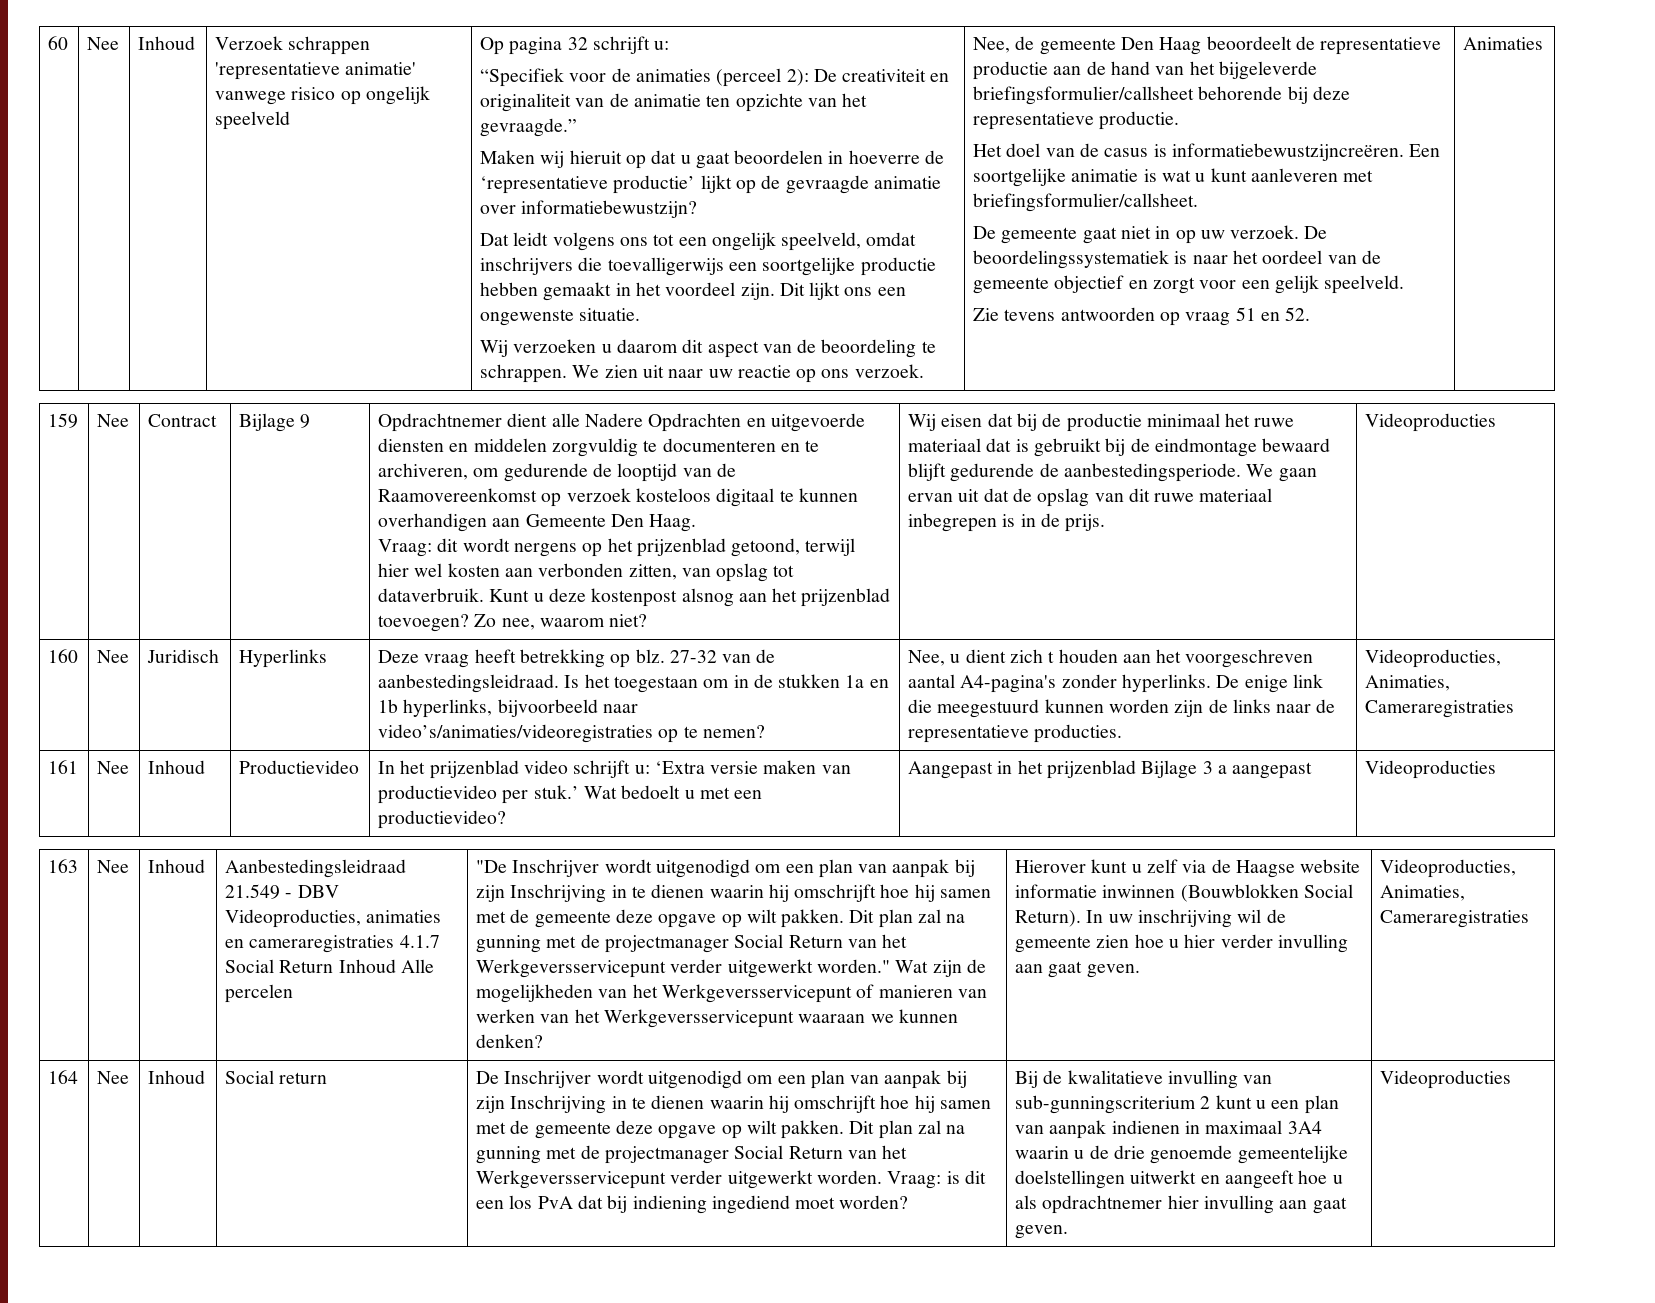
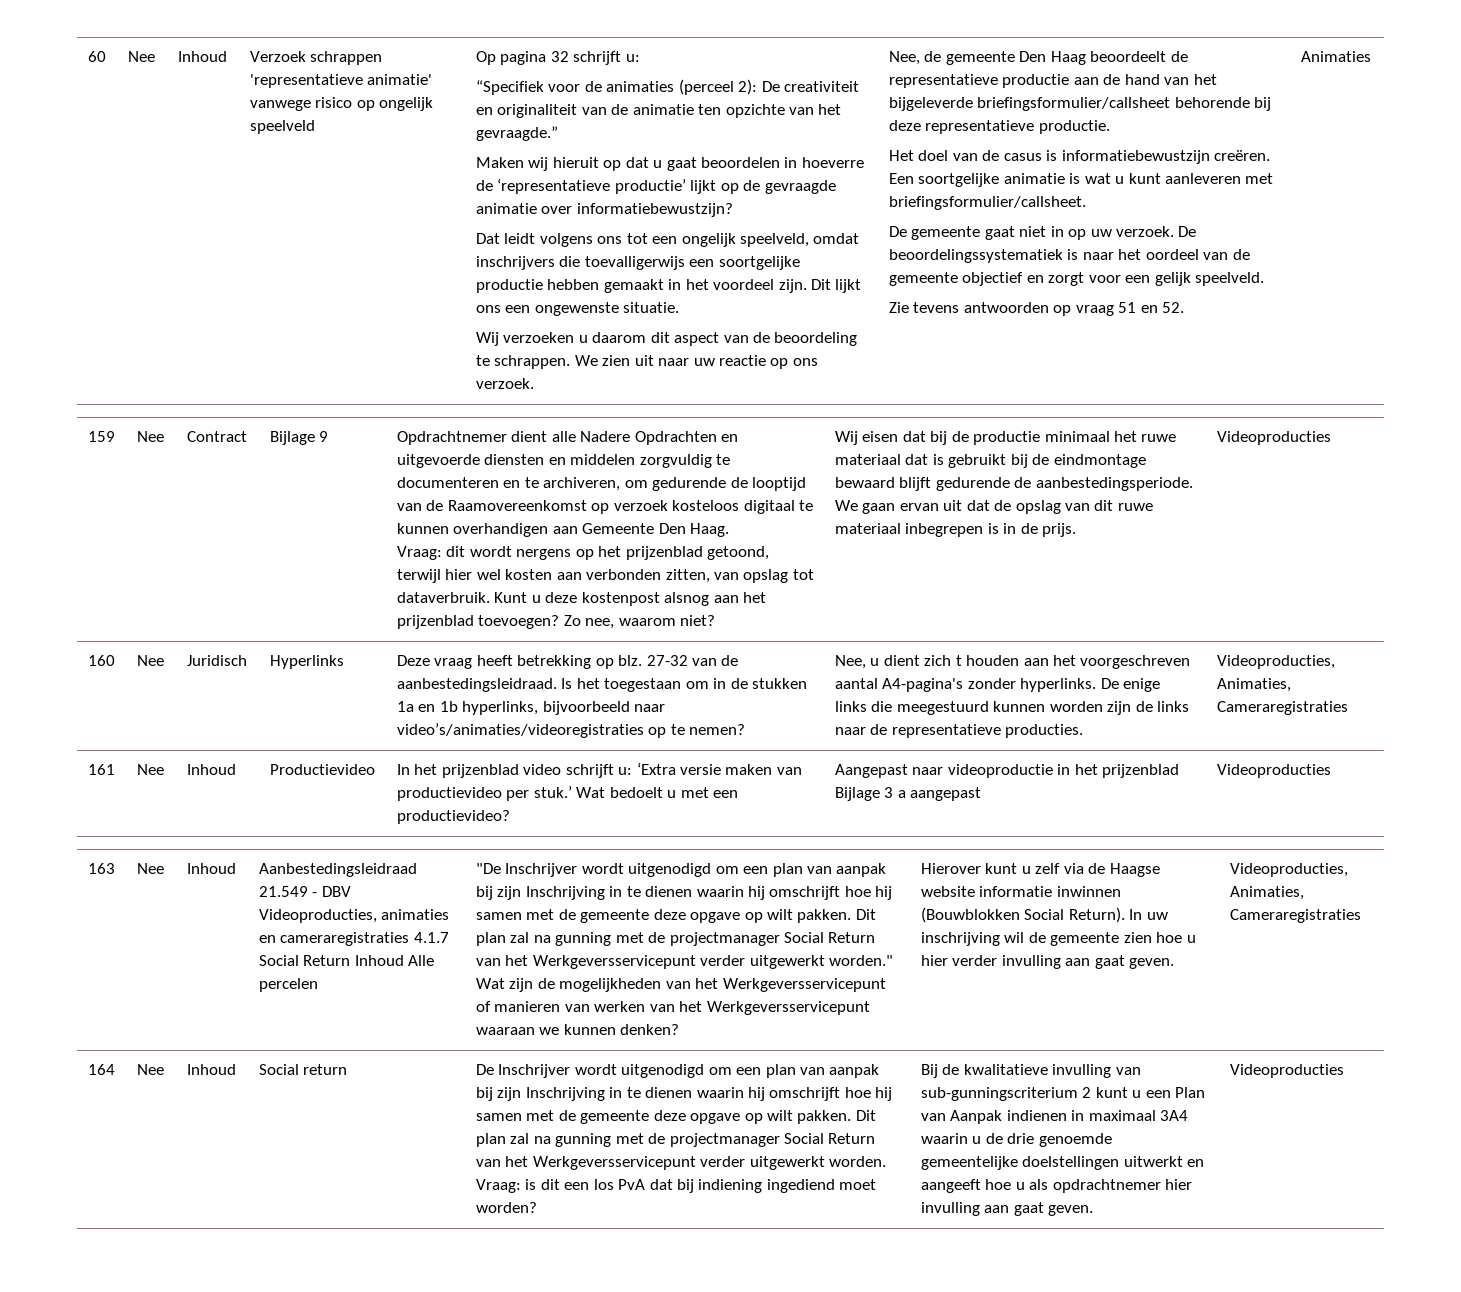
- Het doel van de casus is informatiebewustzijncreëren.
+ Het doel van de casus is informatiebewustzijn creëren.
- De enige link die meegestuurd kunnen worden zijn de links naar de representatieve producties.
+ De enige links die meegestuurd kunnen worden zijn de links naar de representatieve producties.
- 161 | Nee | Inhoud | Productievideo | In het prijzenblad video schrijft u: ‘Extra versie maken van productievideo per stuk.’ Wat bedoelt u met een productievideo? | Aangepast in het prijzenblad Bijlage 3 a aangepast | Videoproducties
+ 161 | Nee | Inhoud | Productievideo | In het prijzenblad video schrijft u: ‘Extra versie maken van productievideo per stuk.’ Wat bedoelt u met een productievideo? | Aangepast naar videoproductie in het prijzenblad Bijlage 3 a aangepast | Videoproducties
- Bij de kwalitatieve invulling van sub-gunningscriterium 2 kunt u een plan van aanpak indienen in maximaal 3A4 waarin u de drie genoemde gemeentelijke doelstellingen uitwerkt en aangeeft hoe u als opdrachtnemer hier invulling aan gaat geven.
+ Bij de kwalitatieve invulling van sub-gunningscriterium 2 kunt u een Plan van Aanpak indienen in maximaal 3A4 waarin u de drie genoemde gemeentelijke doelstellingen uitwerkt en aangeeft hoe u als opdrachtnemer hier invulling aan gaat geven.

